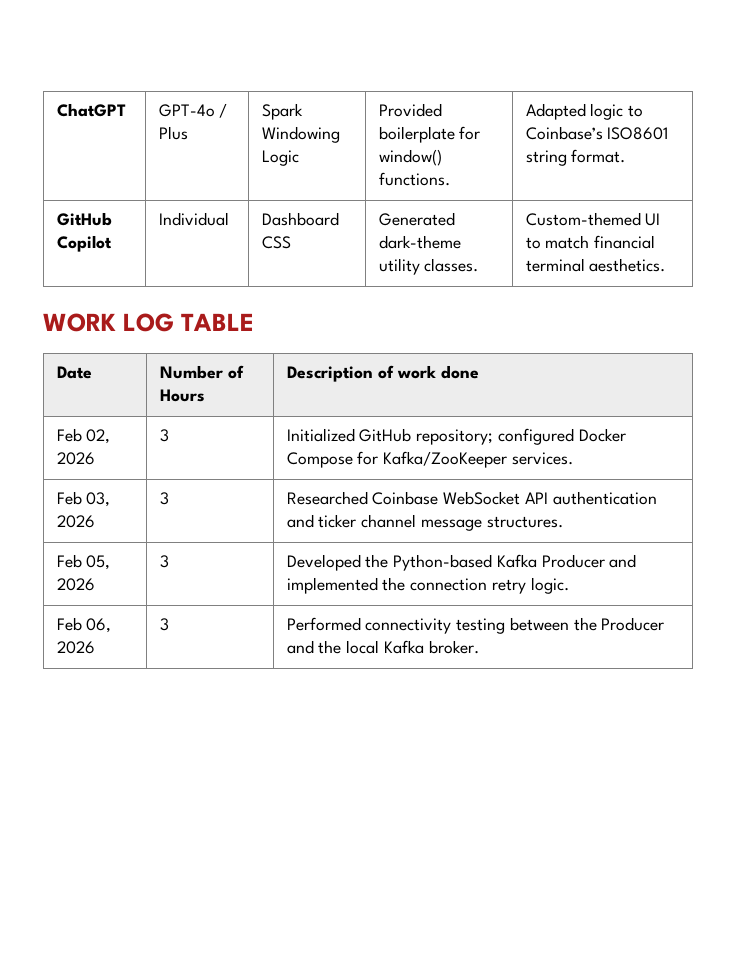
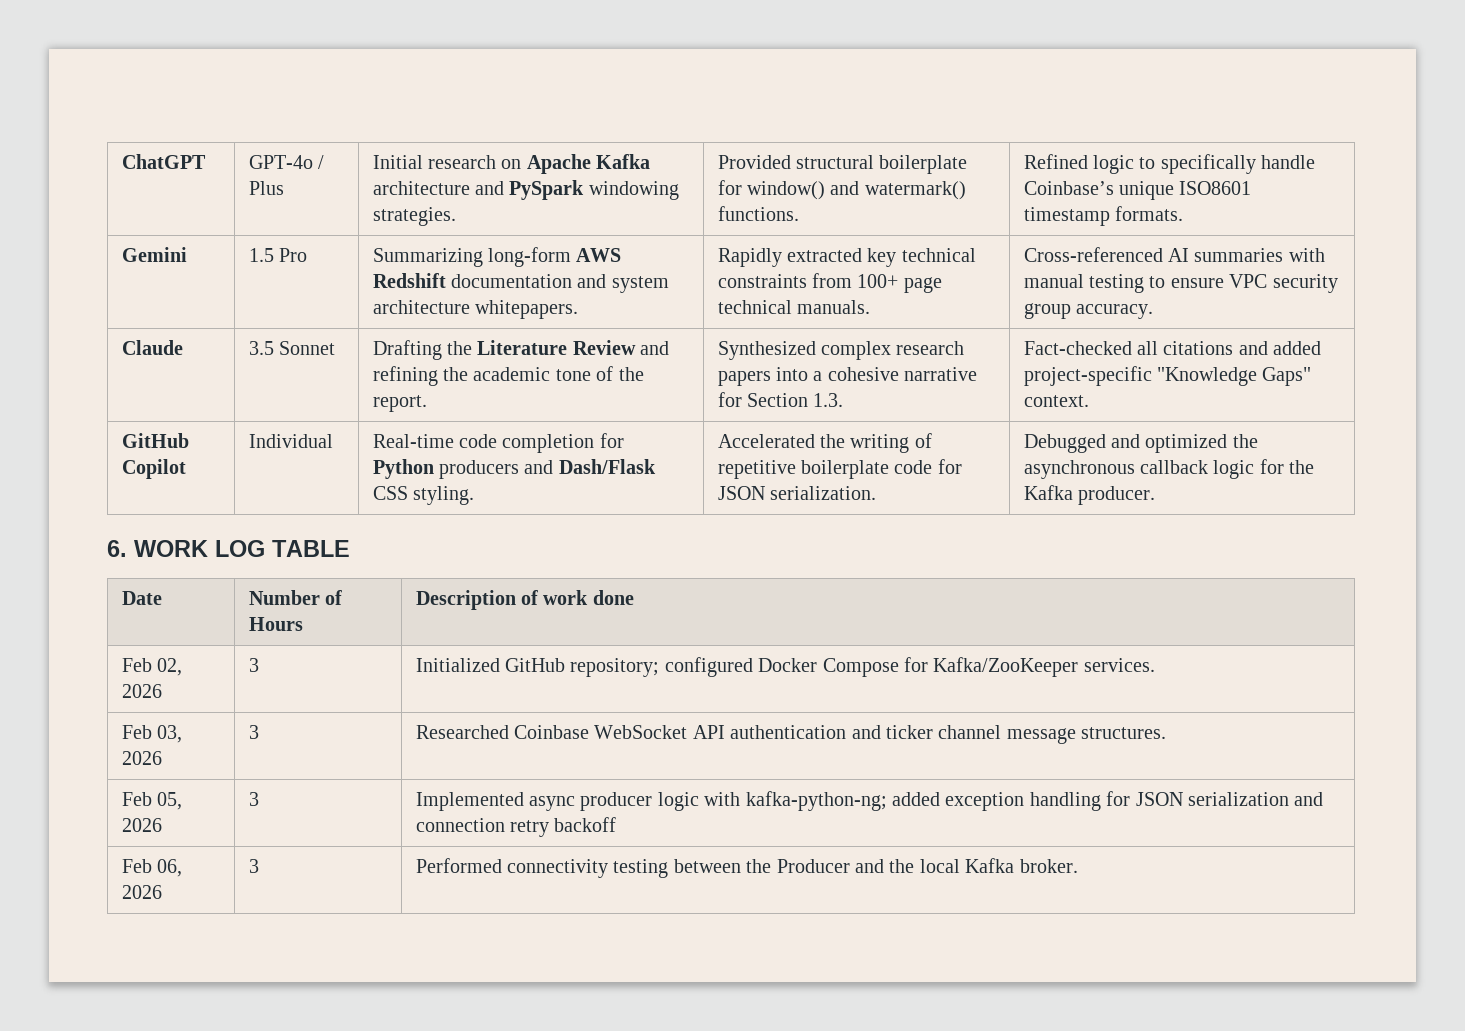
- ChatGPT | GPT-4o / Plus | Spark Windowing Logic | Provided boilerplate for window() functions. | Adapted logic to Coinbase’s ISO8601 string format.
- GitHub Copilot | Individual | Dashboard CSS | Generated dark-theme utility classes. | Custom-themed UI to match financial terminal aesthetics.
- WORK LOG TABLE
+ ChatGPT | GPT-4o / Plus | Initial research on Apache Kafka architecture and PySpark windowing strategies. | Provided structural boilerplate for window() and watermark() functions. | Refined logic to specifically handle Coinbase’s unique ISO8601 timestamp formats.
+ Gemini | 1.5 Pro | Summarizing long-form AWS Redshift documentation and system architecture whitepapers. | Rapidly extracted key technical constraints from 100+ page technical manuals. | Cross-referenced AI summaries with manual testing to ensure VPC security group accuracy.
+ Claude | 3.5 Sonnet | Drafting the Literature Review and refining the academic tone of the report. | Synthesized complex research papers into a cohesive narrative for Section 1.3. | Fact-checked all citations and added project-specific "Knowledge Gaps" context.
+ GitHub Copilot | Individual | Real-time code completion for Python producers and Dash/Flask CSS styling. | Accelerated the writing of repetitive boilerplate code for JSON serialization. | Debugged and optimized the asynchronous callback logic for the Kafka producer.
+ 6. WORK LOG TABLE
- Feb 05, 2026 | 3 | Developed the Python-based Kafka Producer and implemented the connection retry logic.
+ Feb 05, 2026 | 3 | Implemented async producer logic with kafka-python-ng; added exception handling for JSON serialization and connection retry backoff

